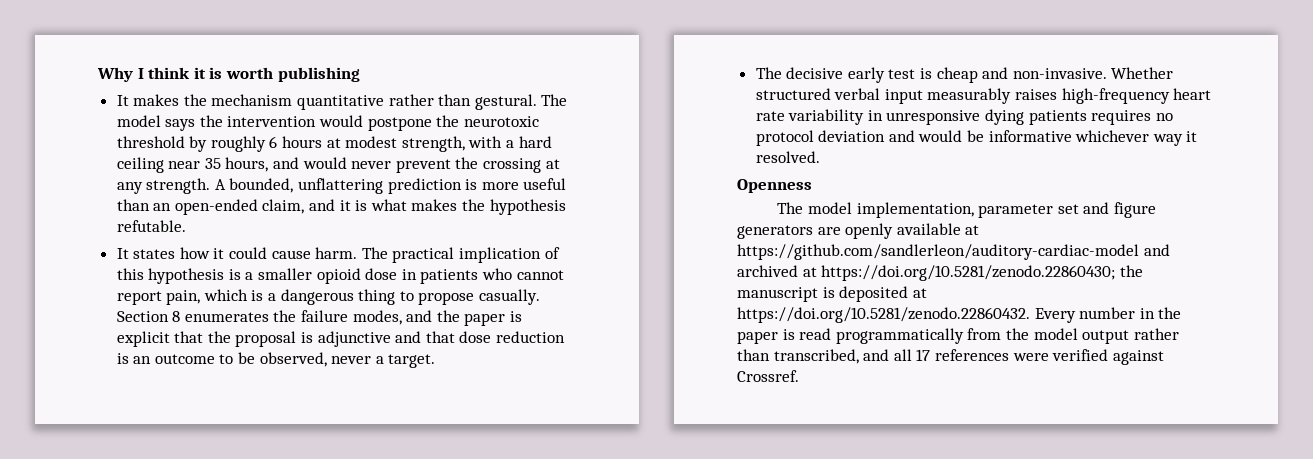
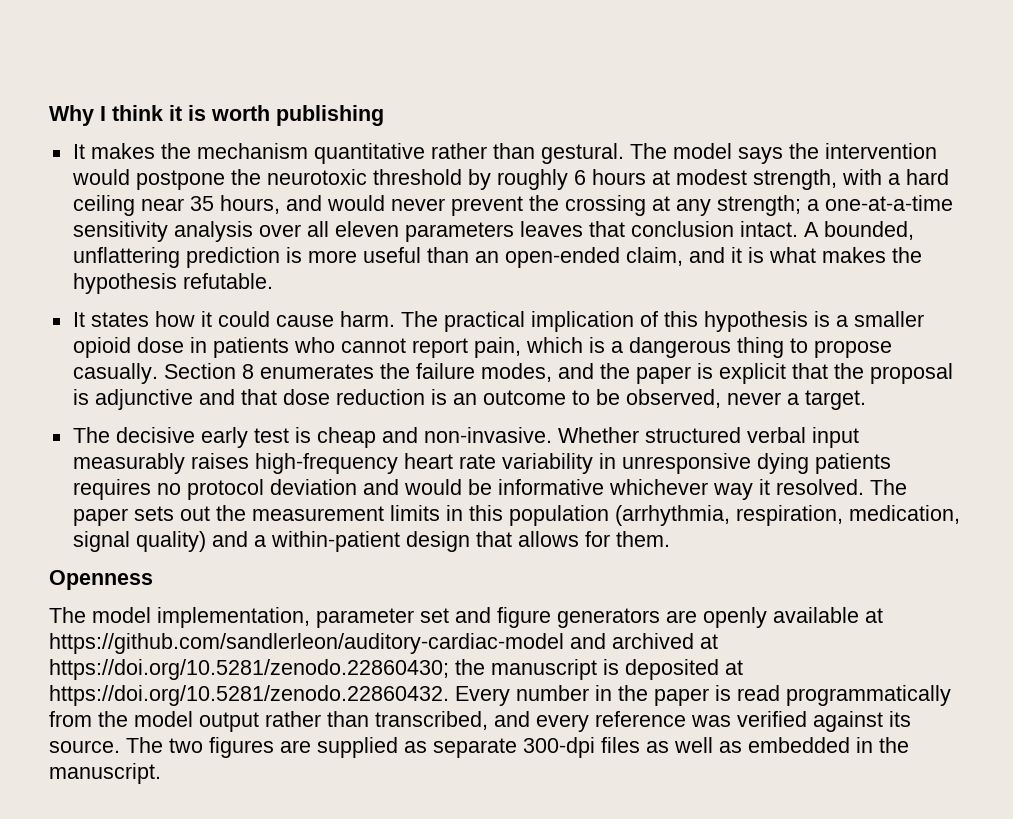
- The model says the intervention would postpone the neurotoxic threshold by roughly 6 hours at modest strength, with a hard ceiling near 35 hours, and would never prevent the crossing at any strength.
+ The model says the intervention would postpone the neurotoxic threshold by roughly 6 hours at modest strength, with a hard ceiling near 35 hours, and would never prevent the crossing at any strength; a one-at-a-time sensitivity analysis over all eleven parameters leaves that conclusion intact.
+ The paper sets out the measurement limits in this population (arrhythmia, respiration, medication, signal quality) and a within-patient design that allows for them.
- The model implementation, parameter set and figure generators are openly available at https://github.com/sandlerleon/auditory-cardiac-model and archived at https://doi.org/10.5281/zenodo.22860430; the manuscript is deposited at https://doi.org/10.5281/zenodo.22860432. Every number in the paper is read programmatically from the model output rather than transcribed, and all 17 references were verified against Crossref.
+ The model implementation, parameter set and figure generators are openly available at https://github.com/sandlerleon/auditory-cardiac-model and archived at https://doi.org/10.5281/zenodo.22860430; the manuscript is deposited at https://doi.org/10.5281/zenodo.22860432. Every number in the paper is read programmatically from the model output rather than transcribed, and every reference was verified against its source. The two figures are supplied as separate 300-dpi files as well as embedded in the manuscript.

